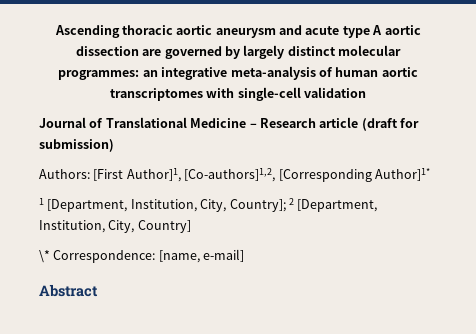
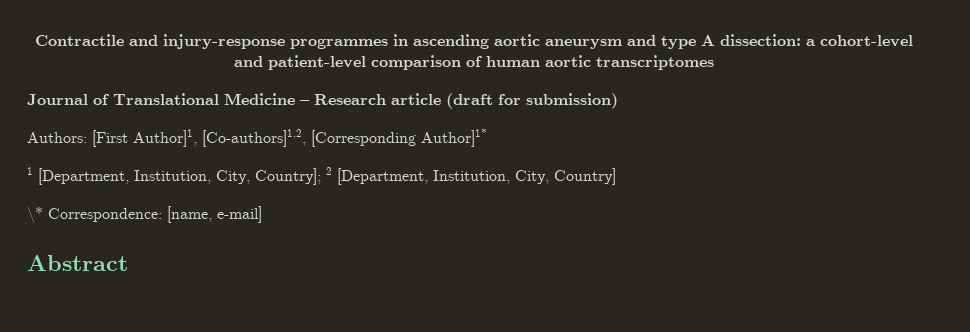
- Ascending thoracic aortic aneurysm and acute type A aortic dissection are governed by largely distinct molecular programmes: an integrative meta-analysis of human aortic transcriptomes with single-cell validation
+ Contractile and injury-response programmes in ascending aortic aneurysm and type A dissection: a cohort-level and patient-level comparison of human aortic transcriptomes

